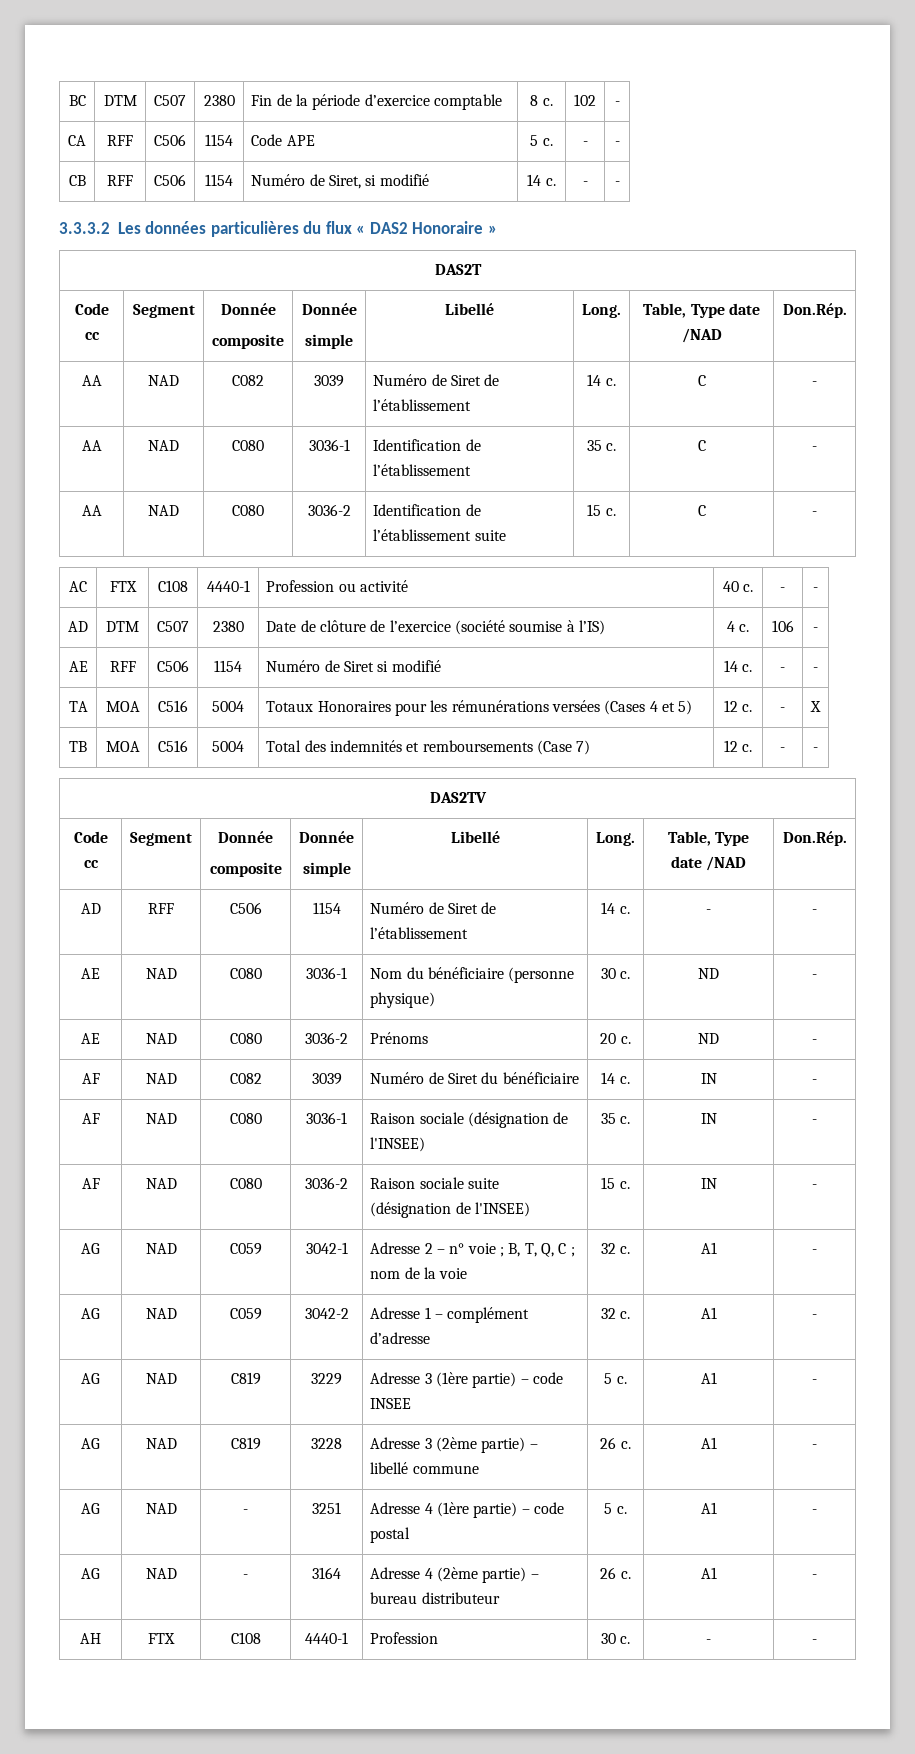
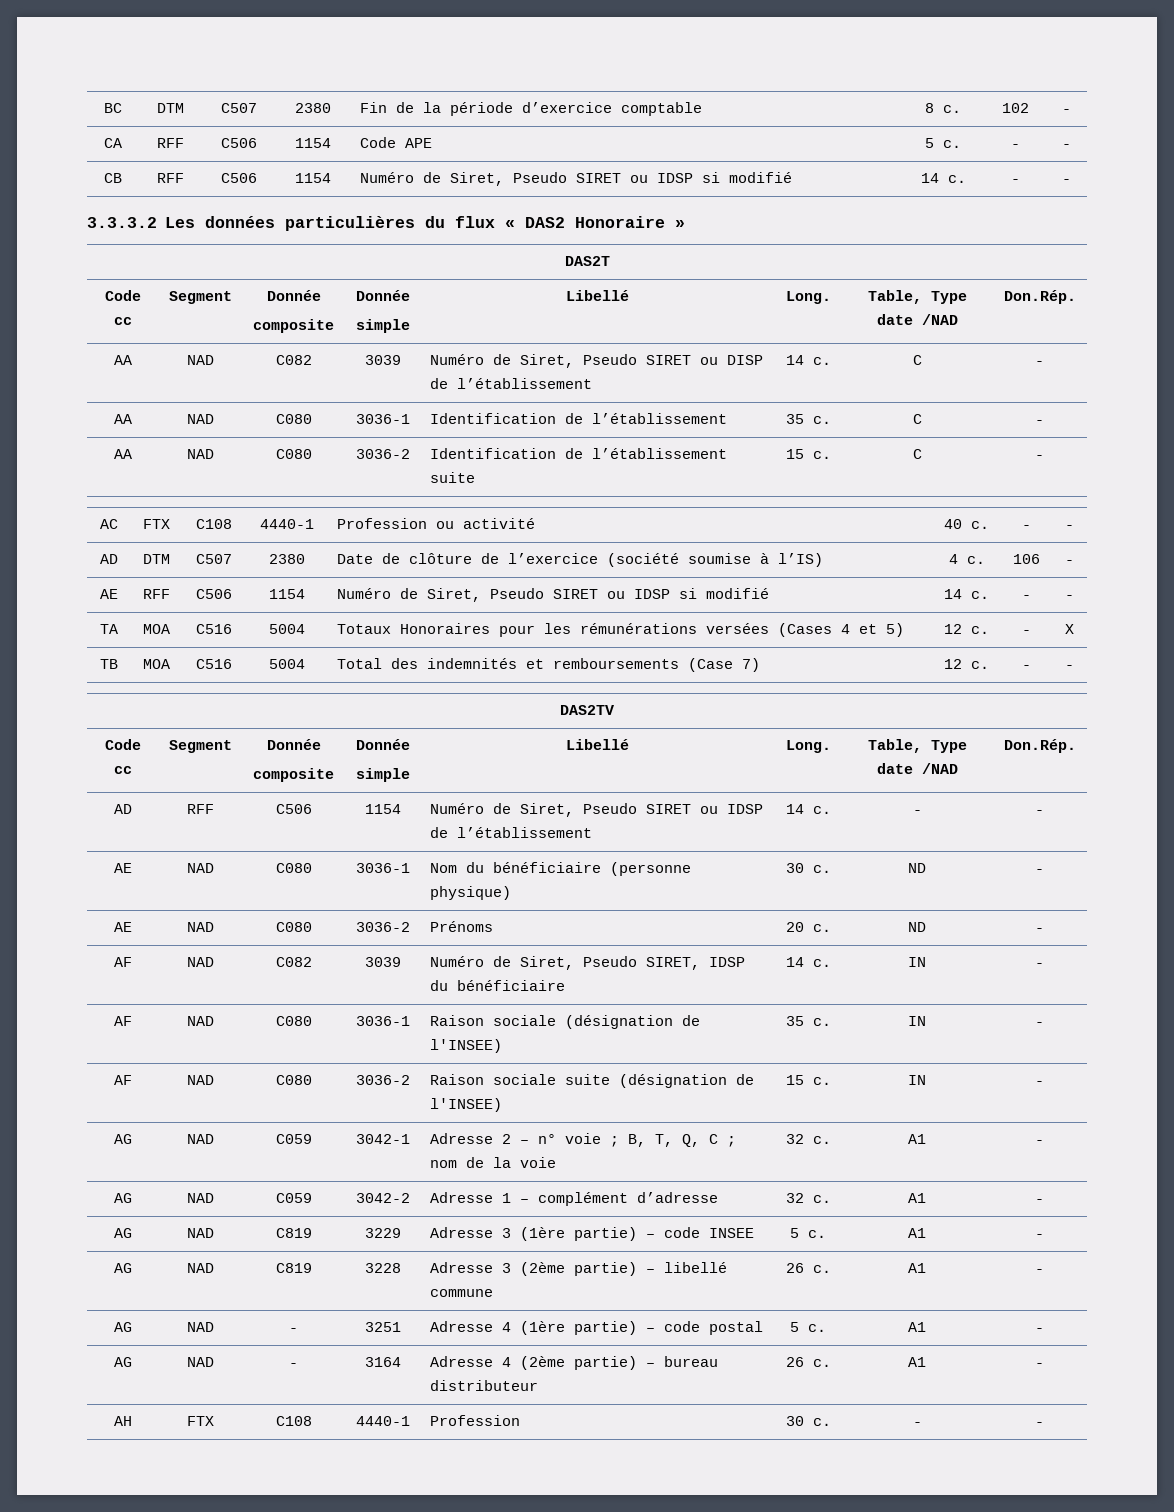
- CB | RFF | C506 | 1154 | Numéro de Siret, si modifié | 14 c. | - | -
+ CB | RFF | C506 | 1154 | Numéro de Siret, Pseudo SIRET ou IDSP si modifié | 14 c. | - | -
- AA | NAD | C082 | 3039 | Numéro de Siret de l’établissement | 14 c. | C | -
+ AA | NAD | C082 | 3039 | Numéro de Siret, Pseudo SIRET ou DISP de l’établissement | 14 c. | C | -
- AE | RFF | C506 | 1154 | Numéro de Siret si modifié | 14 c. | - | -
+ AE | RFF | C506 | 1154 | Numéro de Siret, Pseudo SIRET ou IDSP si modifié | 14 c. | - | -
- AD | RFF | C506 | 1154 | Numéro de Siret de l’établissement | 14 c. | - | -
+ AD | RFF | C506 | 1154 | Numéro de Siret, Pseudo SIRET ou IDSP de l’établissement | 14 c. | - | -
- AF | NAD | C082 | 3039 | Numéro de Siret du bénéficiaire | 14 c. | IN | -
+ AF | NAD | C082 | 3039 | Numéro de Siret, Pseudo SIRET, IDSP du bénéficiaire | 14 c. | IN | -

